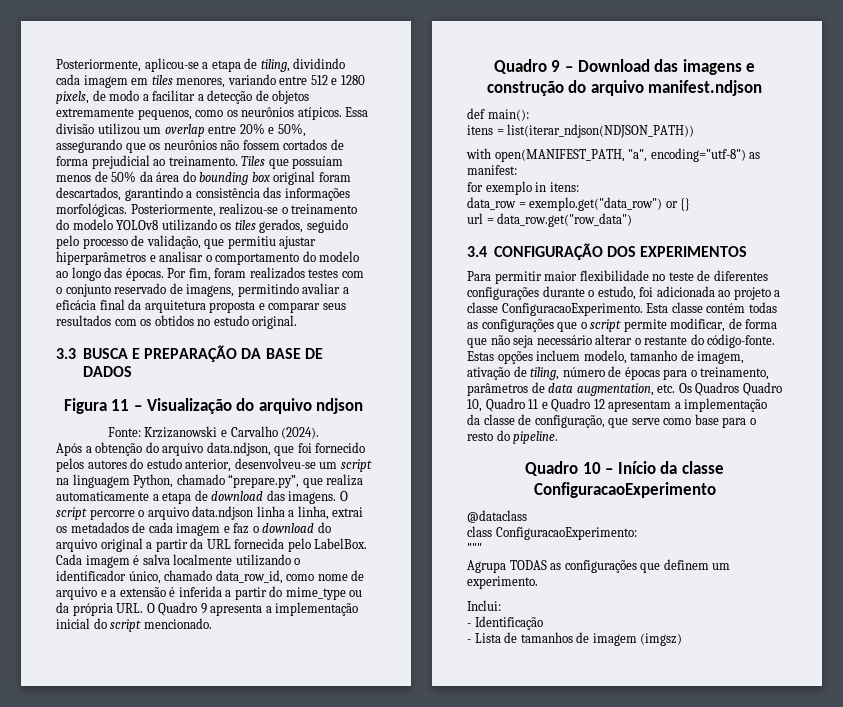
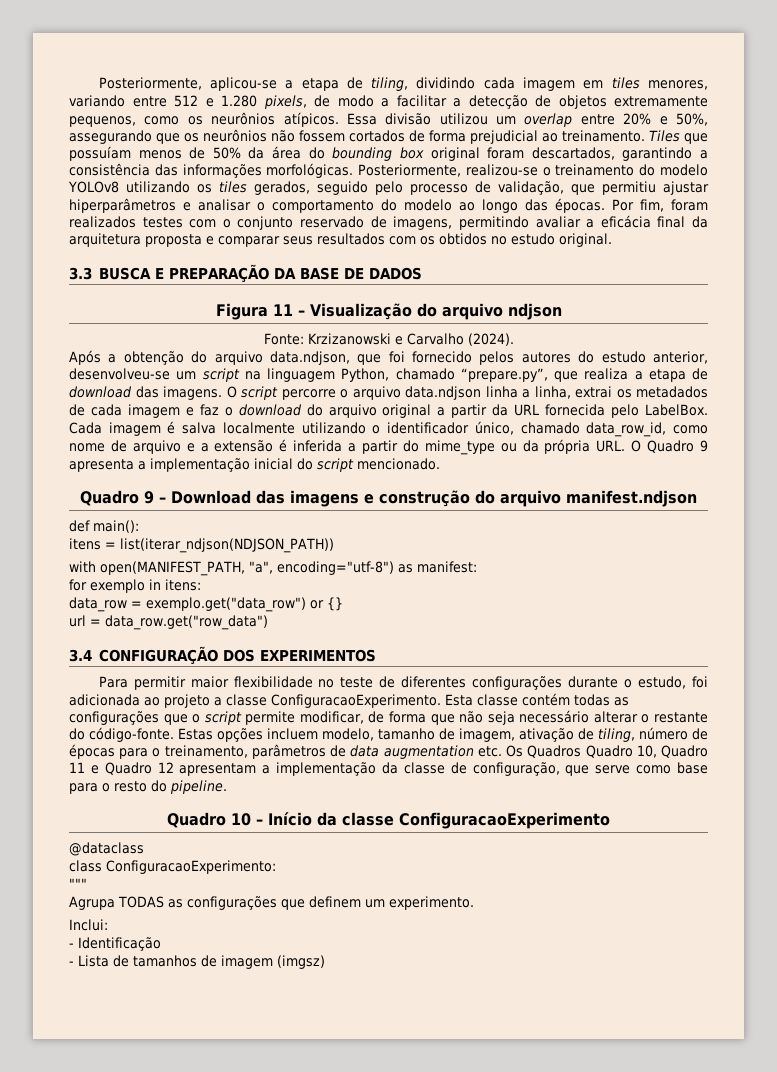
- Posteriormente, aplicou-se a etapa de tiling, dividindo cada imagem em tiles menores, variando entre 512 e 1280 pixels, de modo a facilitar a detecção de objetos extremamente pequenos, como os neurônios atípicos.
+ Posteriormente, aplicou-se a etapa de tiling, dividindo cada imagem em tiles menores, variando entre 512 e 1.280 pixels, de modo a facilitar a detecção de objetos extremamente pequenos, como os neurônios atípicos.
- Após a obtenção do arquivo data.ndjson, que foi fornecido pelos autores do estudo anterior, desenvolveu-se um script na linguagem Python, chamado “prepare.py”, que realiza automaticamente a etapa de download das imagens.
+ Após a obtenção do arquivo data.ndjson, que foi fornecido pelos autores do estudo anterior, desenvolveu-se um script na linguagem Python, chamado “prepare.py”, que realiza a etapa de download das imagens.
- Estas opções incluem modelo, tamanho de imagem, ativação de tiling, número de épocas para o treinamento, parâmetros de data augmentation, etc. Os Quadros Quadro 10, Quadro 11 e Quadro 12 apresentam a implementação da classe de configuração, que serve como base para o resto do pipeline.
+ Estas opções incluem modelo, tamanho de imagem, ativação de tiling, número de épocas para o treinamento, parâmetros de data augmentation etc. Os Quadros Quadro 10, Quadro 11 e Quadro 12 apresentam a implementação da classe de configuração, que serve como base para o resto do pipeline.

